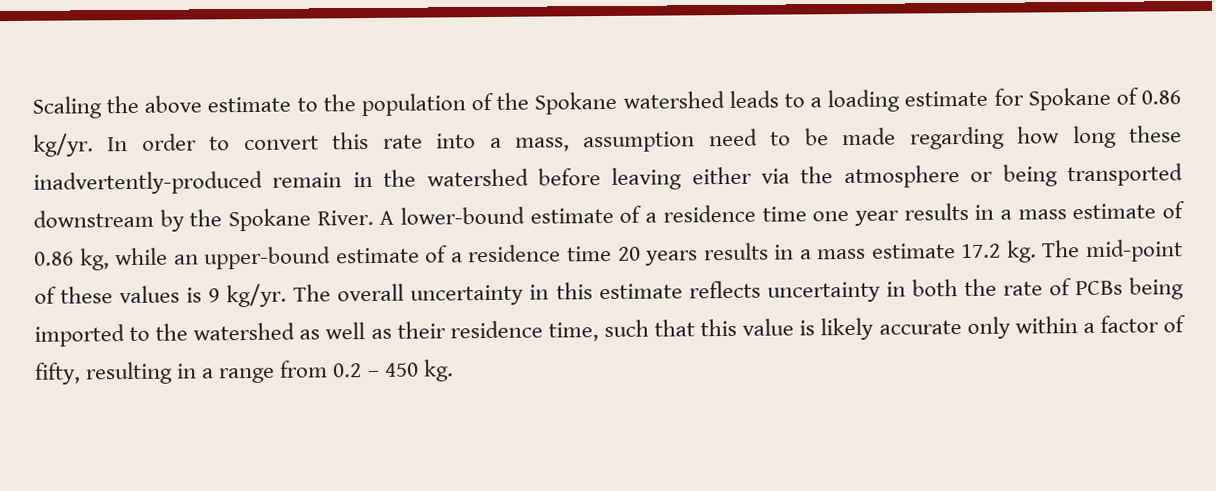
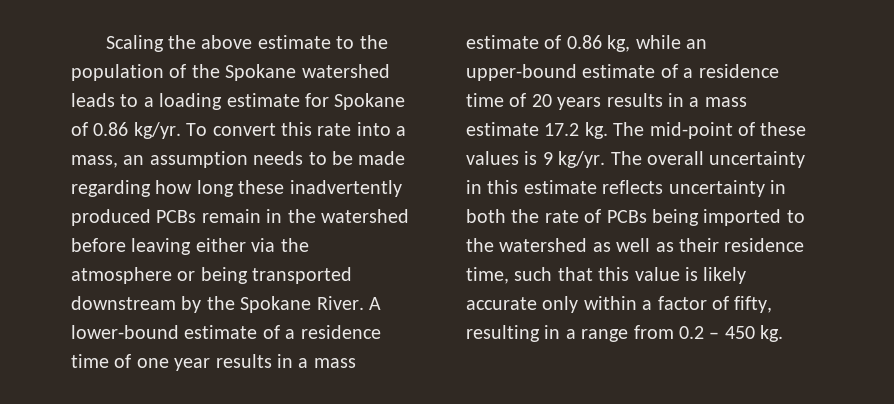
- In order to convert this rate into a mass, assumption need to be made regarding how long these inadvertently-produced remain in the watershed before leaving either via the atmosphere or being transported downstream by the Spokane River.
+ To convert this rate into a mass, an assumption needs to be made regarding how long these inadvertently produced PCBs remain in the watershed before leaving either via the atmosphere or being transported downstream by the Spokane River.
- A lower-bound estimate of a residence time one year results in a mass estimate of 0.86 kg, while an upper-bound estimate of a residence time 20 years results in a mass estimate 17.2 kg.
+ A lower-bound estimate of a residence time of one year results in a mass estimate of 0.86 kg, while an upper-bound estimate of a residence time of 20 years results in a mass estimate 17.2 kg.

